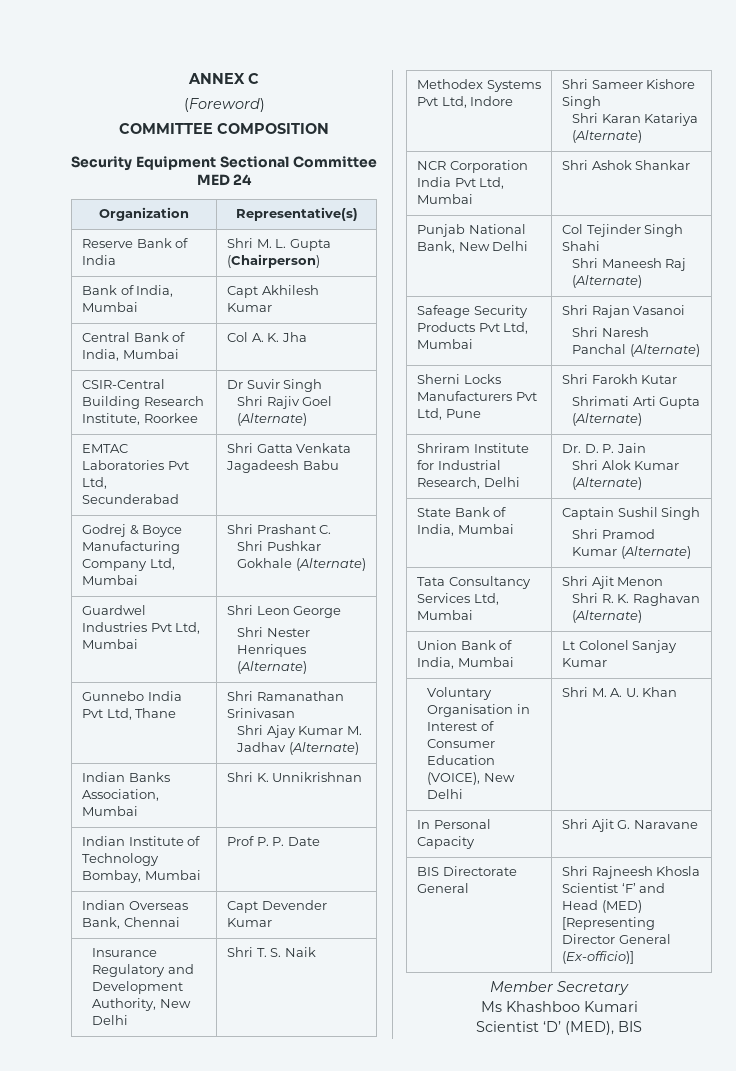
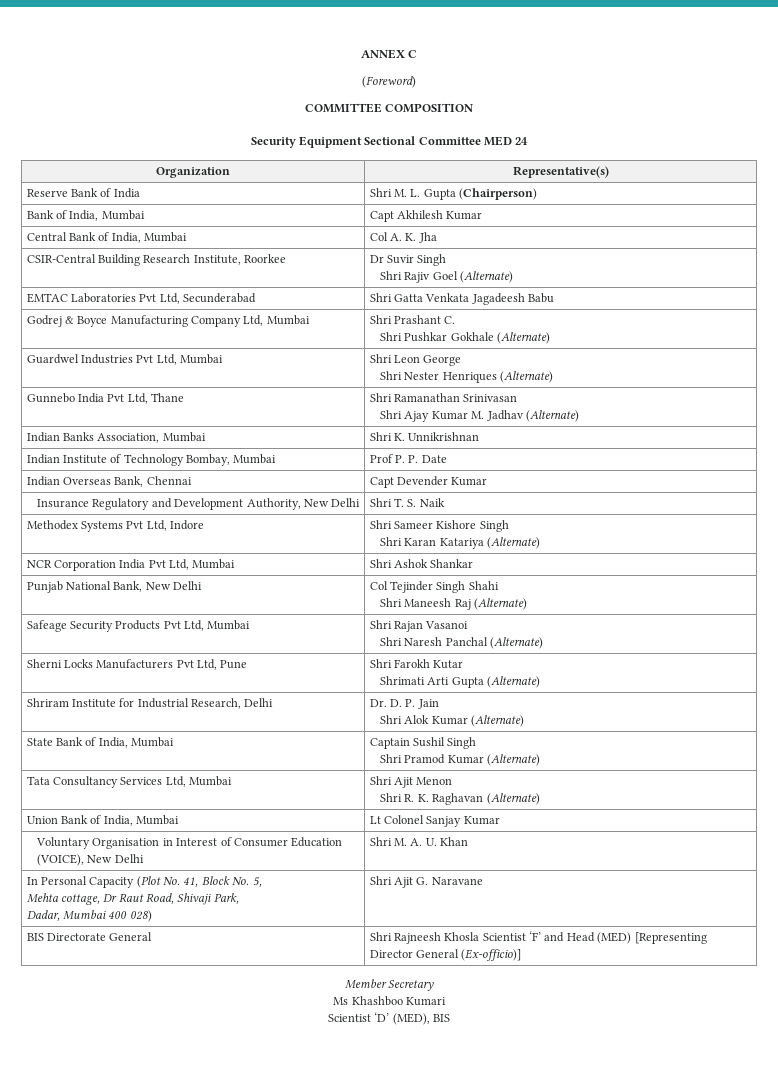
- In Personal Capacity | Shri Ajit G. Naravane
+ In Personal Capacity (Plot No. 41, Block No. 5,
+ Mehta cottage, Dr Raut Road, Shivaji Park,
+ Dadar, Mumbai 400 028) | Shri Ajit G. Naravane

